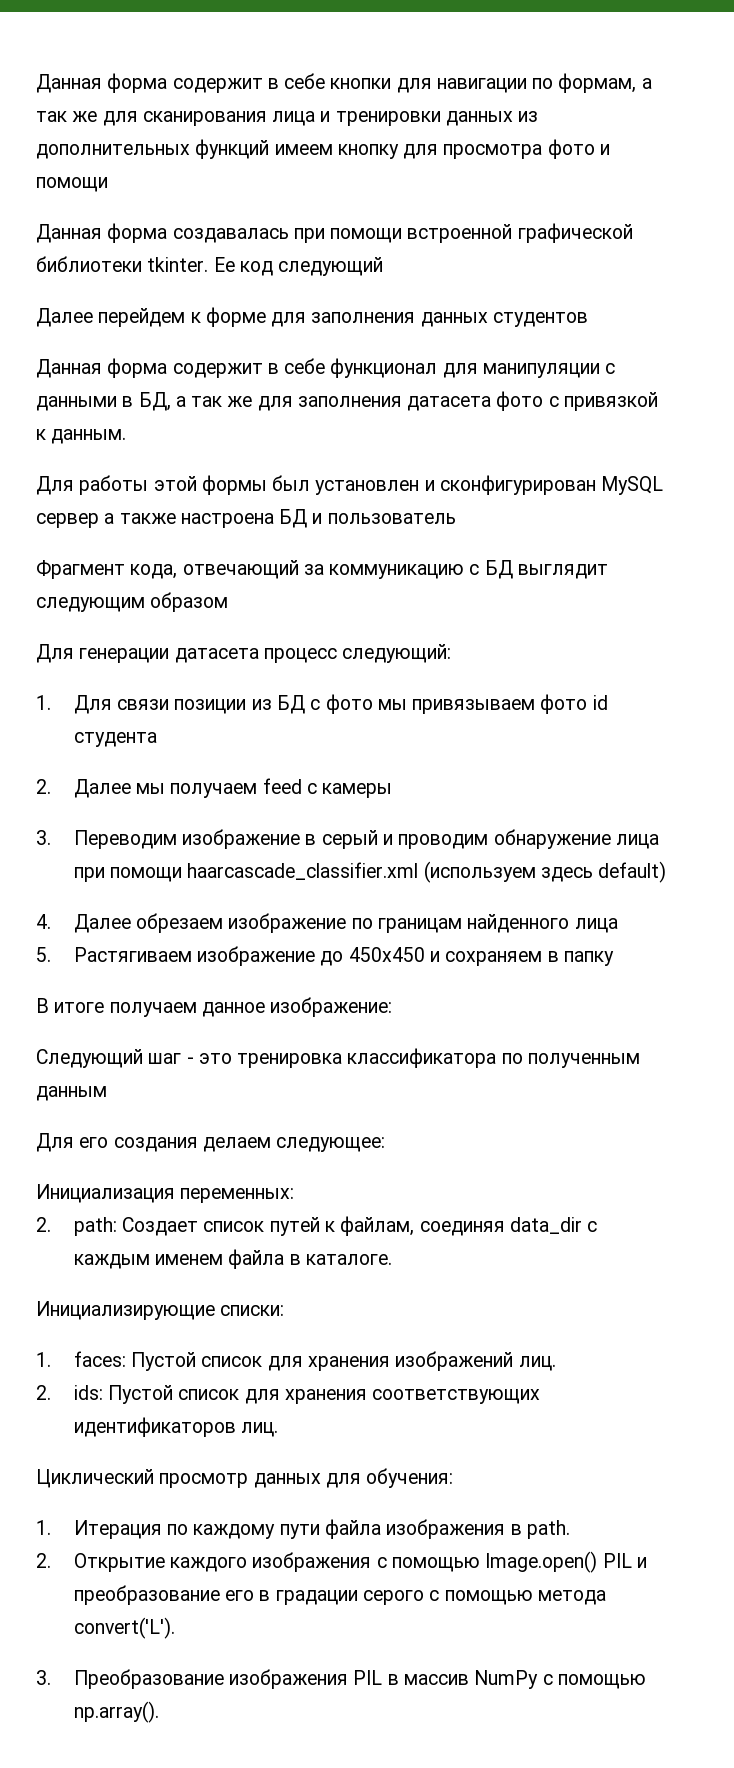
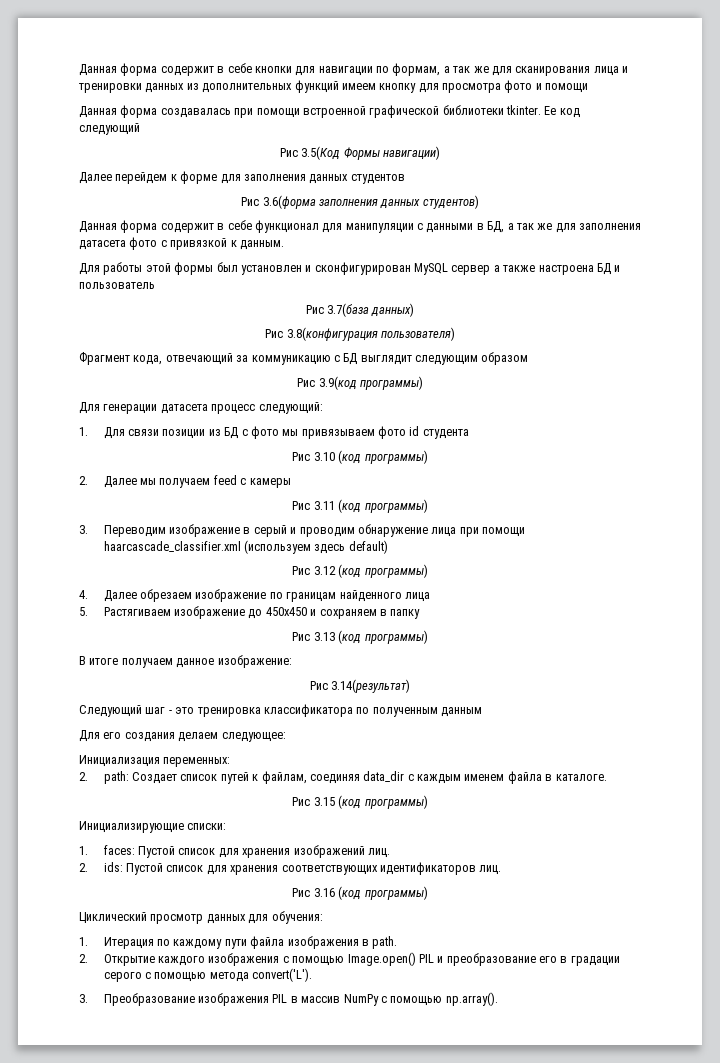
+ Рис 3.5(Код Формы навигации)
+ Рис 3.6(форма заполнения данных студентов)
+ Рис 3.7(база данных)
+ Рис 3.8(конфигурация пользователя)
+ Рис 3.9(код программы)
+ Рис 3.10 (код программы)
+ Рис 3.11 (код программы)
+ Рис 3.12 (код программы)
+ Рис 3.13 (код программы)
+ Рис 3.14(результат)
+ Рис 3.15 (код программы)
+ Рис 3.16 (код программы)

